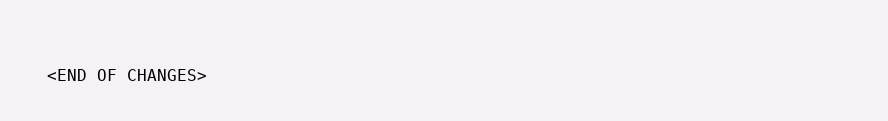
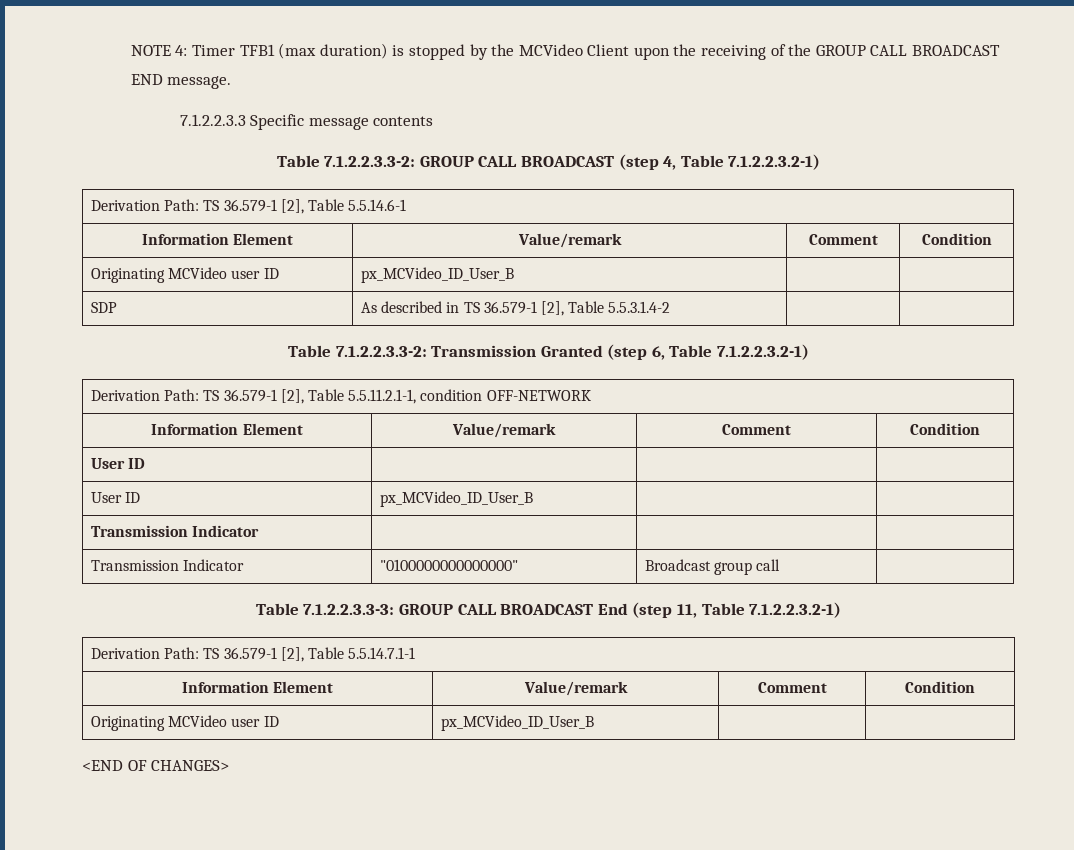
+ NOTE 4: Timer TFB1 (max duration) is stopped by the MCVideo Client upon the receiving of the GROUP CALL BROADCAST END message.
+ 7.1.2.2.3.3 Specific message contents
+ Table 7.1.2.2.3.3-2: GROUP CALL BROADCAST (step 4, Table 7.1.2.2.3.2-1)
+ Derivation Path: TS 36.579-1 [2], Table 5.5.14.6-1
+ Information Element | Value/remark | Comment | Condition
+ Originating MCVideo user ID | px_MCVideo_ID_User_B | |
+ SDP | As described in TS 36.579-1 [2], Table 5.5.3.1.4-2 | |
+ Table 7.1.2.2.3.3-2: Transmission Granted (step 6, Table 7.1.2.2.3.2-1)
+ Derivation Path: TS 36.579-1 [2], Table 5.5.11.2.1-1, condition OFF-NETWORK
+ Information Element | Value/remark | Comment | Condition
+ User ID | | |
+ User ID | px_MCVideo_ID_User_B | |
+ Transmission Indicator | | |
+ Transmission Indicator | "0100000000000000" | Broadcast group call |
+ Table 7.1.2.2.3.3-3: GROUP CALL BROADCAST End (step 11, Table 7.1.2.2.3.2-1)
+ Derivation Path: TS 36.579-1 [2], Table 5.5.14.7.1-1
+ Information Element | Value/remark | Comment | Condition
+ Originating MCVideo user ID | px_MCVideo_ID_User_B | |

